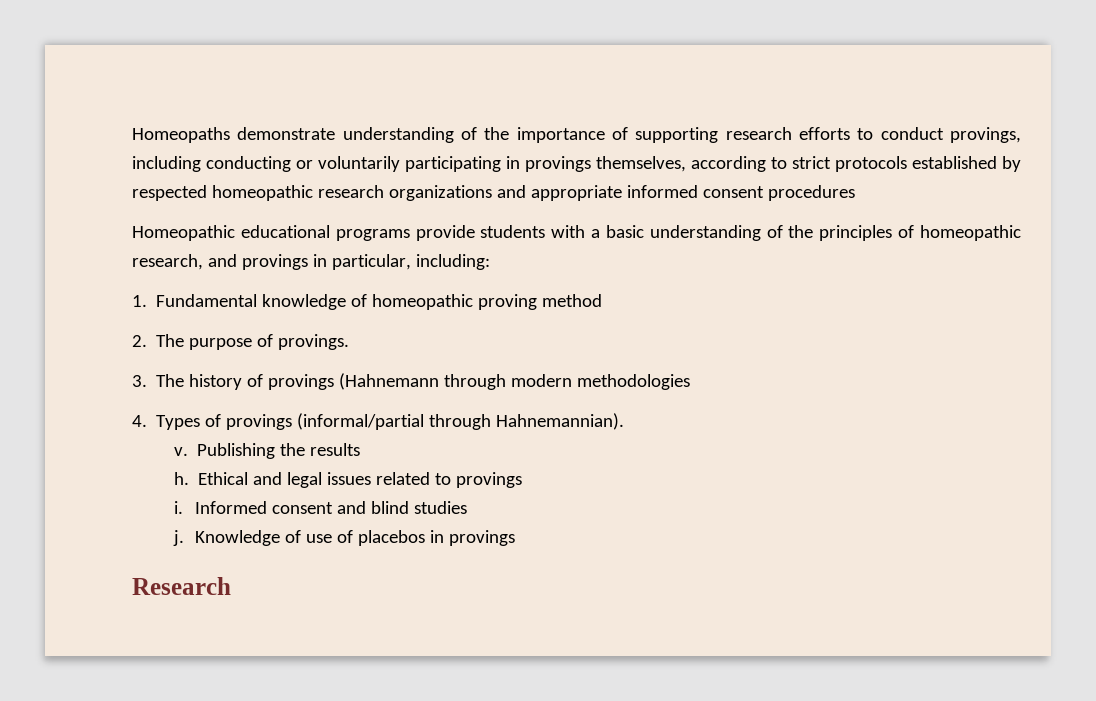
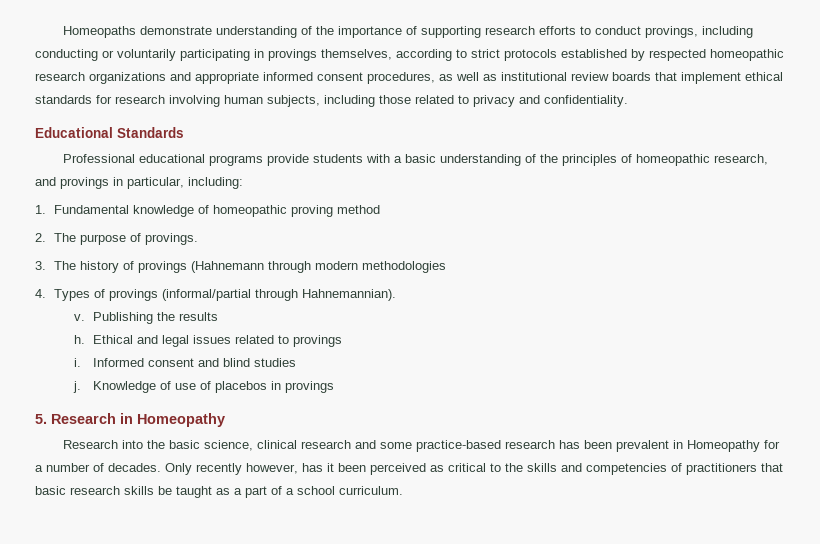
- Homeopaths demonstrate understanding of the importance of supporting research efforts to conduct provings, including conducting or voluntarily participating in provings themselves, according to strict protocols established by respected homeopathic research organizations and appropriate informed consent procedures
- Homeopathic educational programs provide students with a basic understanding of the principles of homeopathic research, and provings in particular, including:
+ Homeopaths demonstrate understanding of the importance of supporting research efforts to conduct provings, including conducting or voluntarily participating in provings themselves, according to strict protocols established by respected homeopathic research organizations and appropriate informed consent procedures, as well as institutional review boards that implement ethical standards for research involving human subjects, including those related to privacy and confidentiality.
+ Educational Standards
+ Professional educational programs provide students with a basic understanding of the principles of homeopathic research, and provings in particular, including:
- Research
+ 5. Research in Homeopathy
+ Research into the basic science, clinical research and some practice-based research has been prevalent in Homeopathy for a number of decades. Only recently however, has it been perceived as critical to the skills and competencies of practitioners that basic research skills be taught as a part of a school curriculum.

